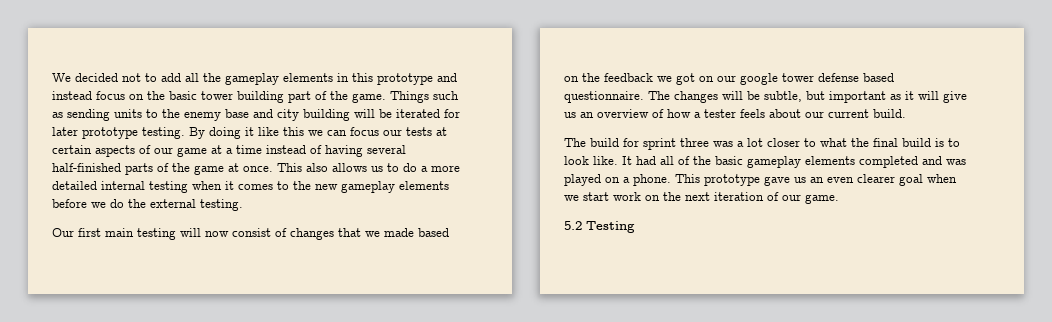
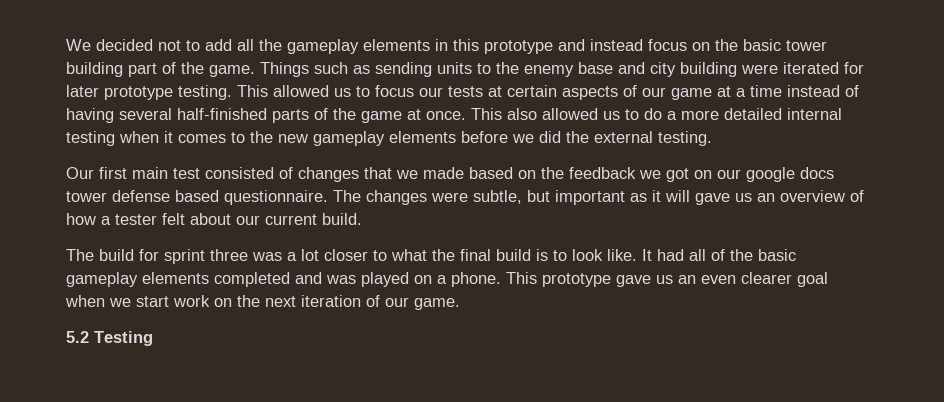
- Things such as sending units to the enemy base and city building will be iterated for later prototype testing.
+ Things such as sending units to the enemy base and city building were iterated for later prototype testing.
- By doing it like this we can focus our tests at certain aspects of our game at a time instead of having several half-finished parts of the game at once.
+ This allowed us to focus our tests at certain aspects of our game at a time instead of having several half-finished parts of the game at once.
- This also allows us to do a more detailed internal testing when it comes to the new gameplay elements before we do the external testing.
+ This also allowed us to do a more detailed internal testing when it comes to the new gameplay elements before we did the external testing.
- Our first main testing will now consist of changes that we made based on the feedback we got on our google tower defense based questionnaire.
+ Our first main test consisted of changes that we made based on the feedback we got on our google docs tower defense based questionnaire.
- The changes will be subtle, but important as it will give us an overview of how a tester feels about our current build.
+ The changes were subtle, but important as it will gave us an overview of how a tester felt about our current build.

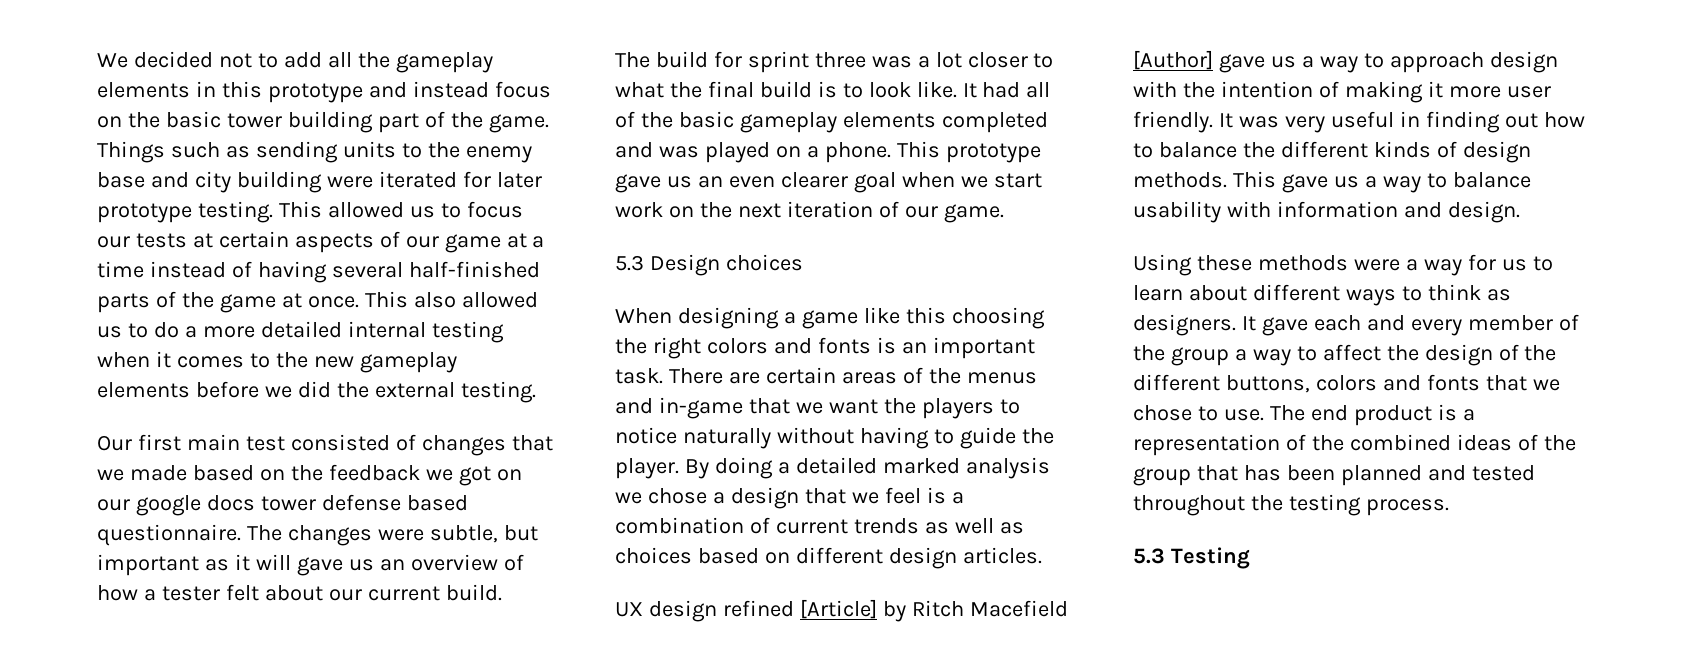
- 5.2 Testing
+ 5.3 Design choices
+ When designing a game like this choosing the right colors and fonts is an important task. There are certain areas of the menus and in-game that we want the players to notice naturally without having to guide the player. By doing a detailed marked analysis we chose a design that we feel is a combination of current trends as well as choices based on different design articles.
+ UX design refined [Article] by Ritch Macefield [Author] gave us a way to approach design with the intention of making it more user friendly. It was very useful in finding out how to balance the different kinds of design methods. This gave us a way to balance usability with information and design.
+ Using these methods were a way for us to learn about different ways to think as designers. It gave each and every member of the group a way to affect the design of the different buttons, colors and fonts that we chose to use. The end product is a representation of the combined ideas of the group that has been planned and tested throughout the testing process.
+ 5.3 Testing

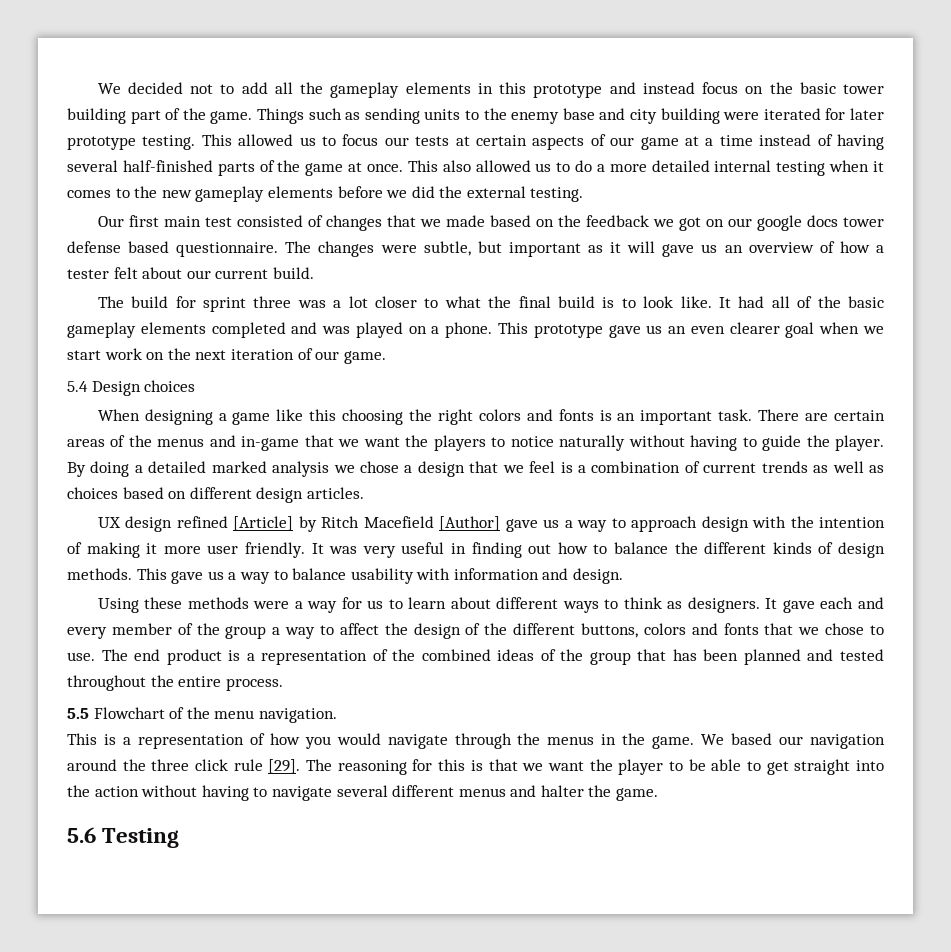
- 5.3 Design choices
+ 5.4 Design choices
- The end product is a representation of the combined ideas of the group that has been planned and tested throughout the testing process.
+ The end product is a representation of the combined ideas of the group that has been planned and tested throughout the entire process.
- 5.3 Testing
+ 5.5 Flowchart of the menu navigation.
+ This is a representation of how you would navigate through the menus in the game. We based our navigation around the three click rule [29]. The reasoning for this is that we want the player to be able to get straight into the action without having to navigate several different menus and halter the game.
+ 5.6 Testing

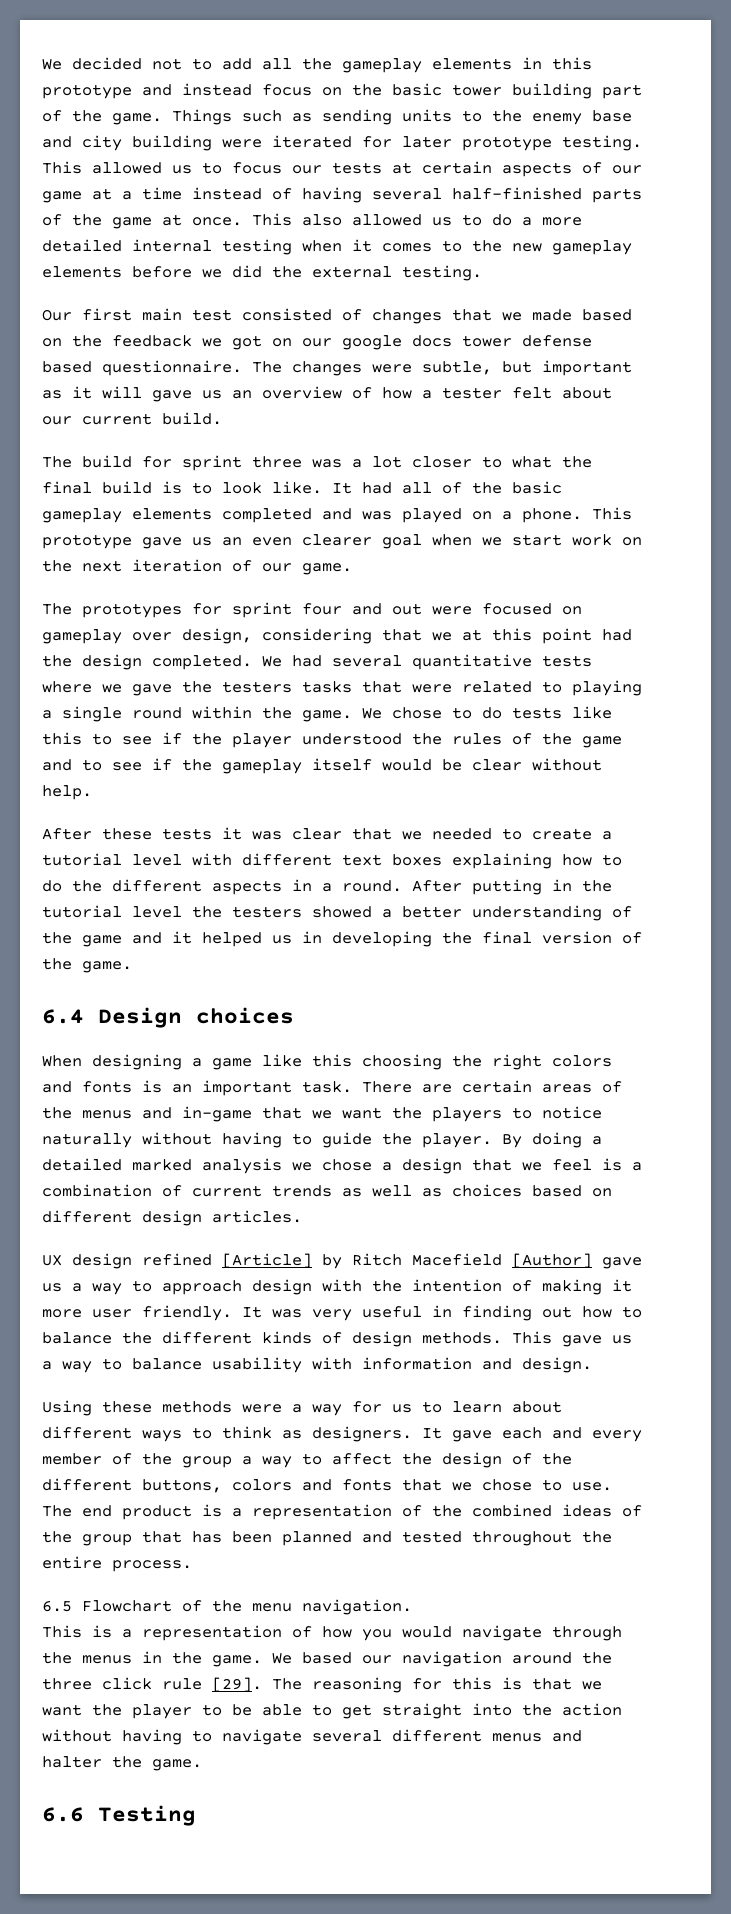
- 5.4 Design choices
+ The prototypes for sprint four and out were focused on gameplay over design, considering that we at this point had the design completed. We had several quantitative tests where we gave the testers tasks that were related to playing a single round within the game. We chose to do tests like this to see if the player understood the rules of the game and to see if the gameplay itself would be clear without help.
+ After these tests it was clear that we needed to create a tutorial level with different text boxes explaining how to do the different aspects in a round. After putting in the tutorial level the testers showed a better understanding of the game and it helped us in developing the final version of the game.
+ 6.4 Design choices
- 5.5 Flowchart of the menu navigation.
+ 6.5 Flowchart of the menu navigation.
- 5.6 Testing
+ 6.6 Testing

